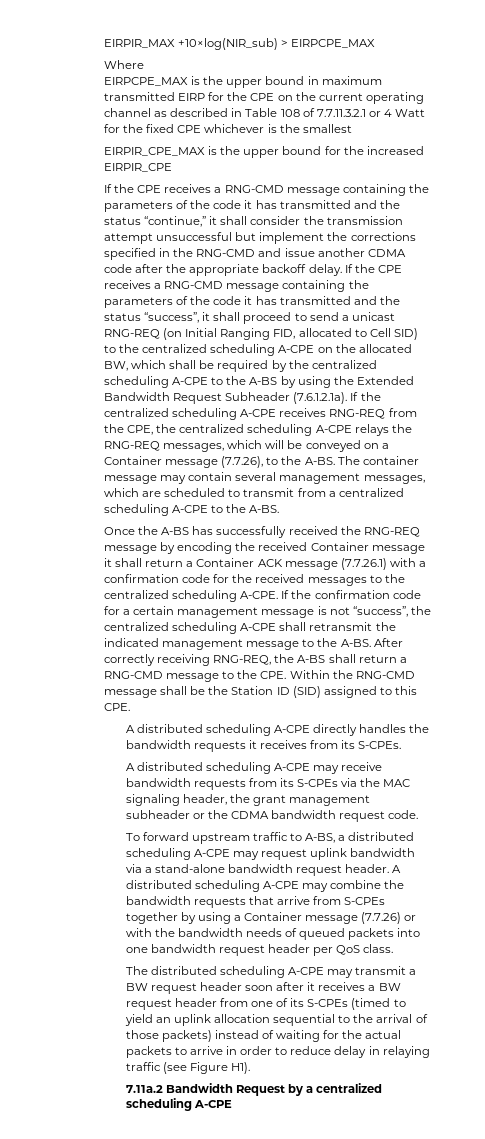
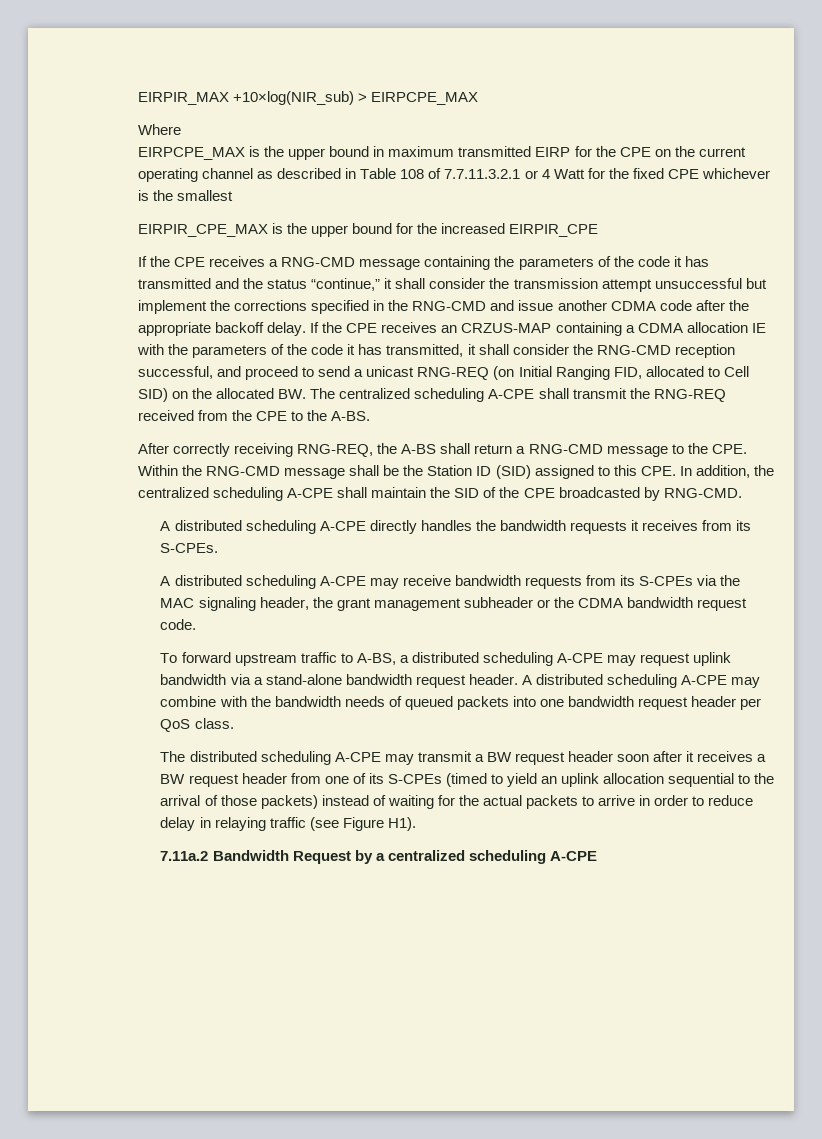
- If the CPE receives a RNG-CMD message containing the parameters of the code it has transmitted and the status “success”, it shall proceed to send a unicast RNG-REQ (on Initial Ranging FID, allocated to Cell SID) to the centralized scheduling A-CPE on the allocated BW, which shall be required by the centralized scheduling A-CPE to the A-BS by using the Extended Bandwidth Request Subheader (7.6.1.2.1a). If the centralized scheduling A-CPE receives RNG-REQ from the CPE, the centralized scheduling A-CPE relays the RNG-REQ messages, which will be conveyed on a Container message (7.7.26), to the A-BS. The container message may contain several management messages, which are scheduled to transmit from a centralized scheduling A-CPE to the A-BS.
- Once the A-BS has successfully received the RNG-REQ message by encoding the received Container message it shall return a Container ACK message (7.7.26.1) with a confirmation code for the received messages to the centralized scheduling A-CPE. If the confirmation code for a certain management message is not “success”, the centralized scheduling A-CPE shall retransmit the indicated management message to the A-BS. After correctly receiving RNG-REQ, the A-BS shall return a RNG-CMD message to the CPE. Within the RNG-CMD message shall be the Station ID (SID) assigned to this CPE.
+ If the CPE receives an CRZUS-MAP containing a CDMA allocation IE with the parameters of the code it has transmitted, it shall consider the RNG-CMD reception successful, and proceed to send a unicast RNG-REQ (on Initial Ranging FID, allocated to Cell SID) on the allocated BW. The centralized scheduling A-CPE shall transmit the RNG-REQ received from the CPE to the A-BS.
+ After correctly receiving RNG-REQ, the A-BS shall return a RNG-CMD message to the CPE. Within the RNG-CMD message shall be the Station ID (SID) assigned to this CPE. In addition, the centralized scheduling A-CPE shall maintain the SID of the CPE broadcasted by RNG-CMD.
- A distributed scheduling A-CPE may combine the bandwidth requests that arrive from S-CPEs together by using a Container message (7.7.26) or with the bandwidth needs of queued packets into one bandwidth request header per QoS class.
+ A distributed scheduling A-CPE may combine with the bandwidth needs of queued packets into one bandwidth request header per QoS class.

